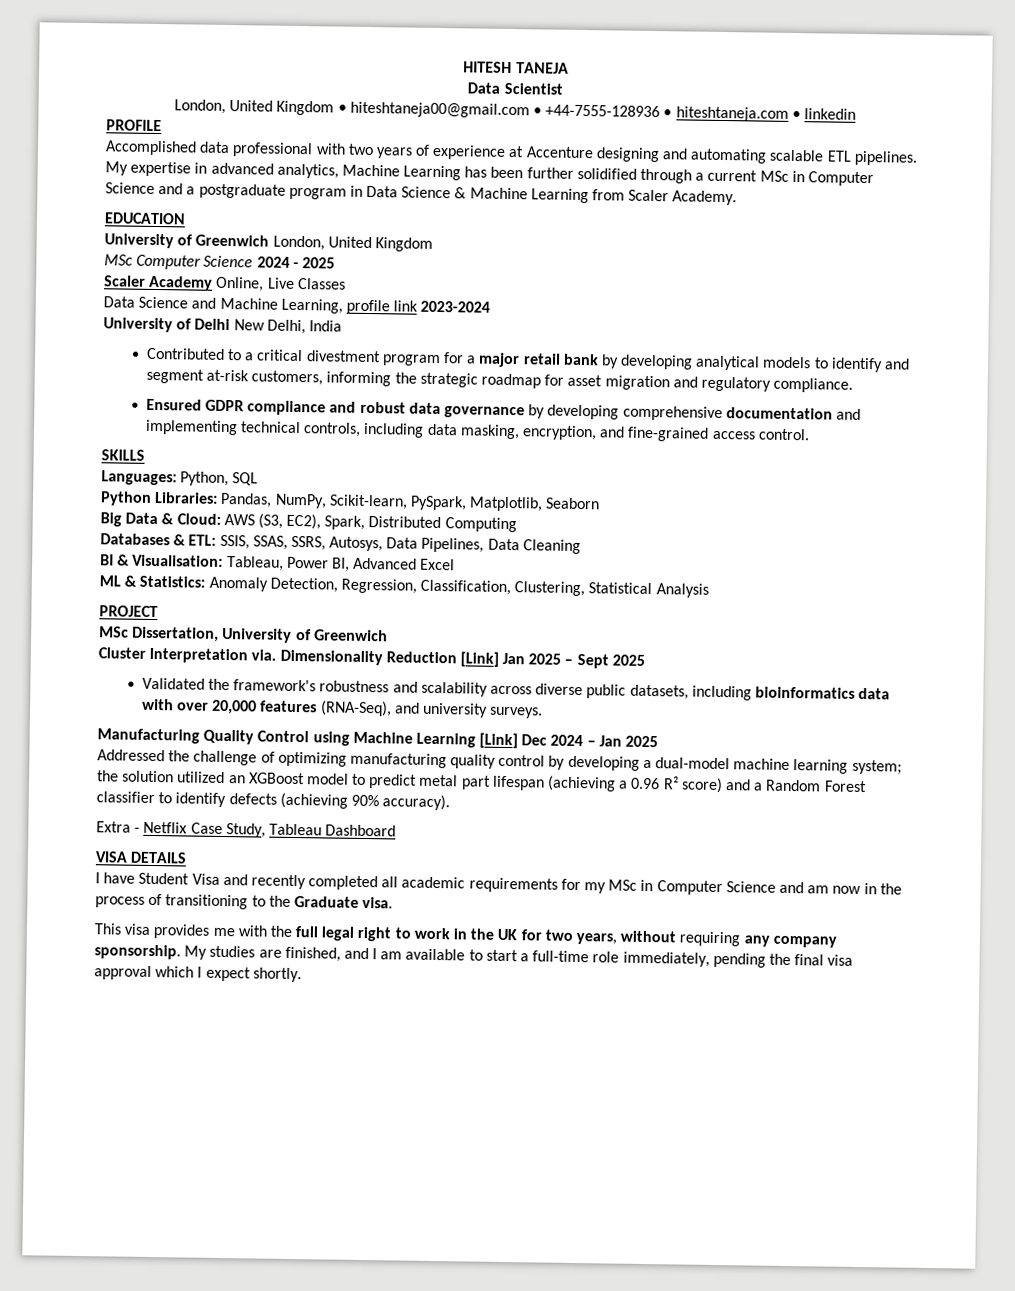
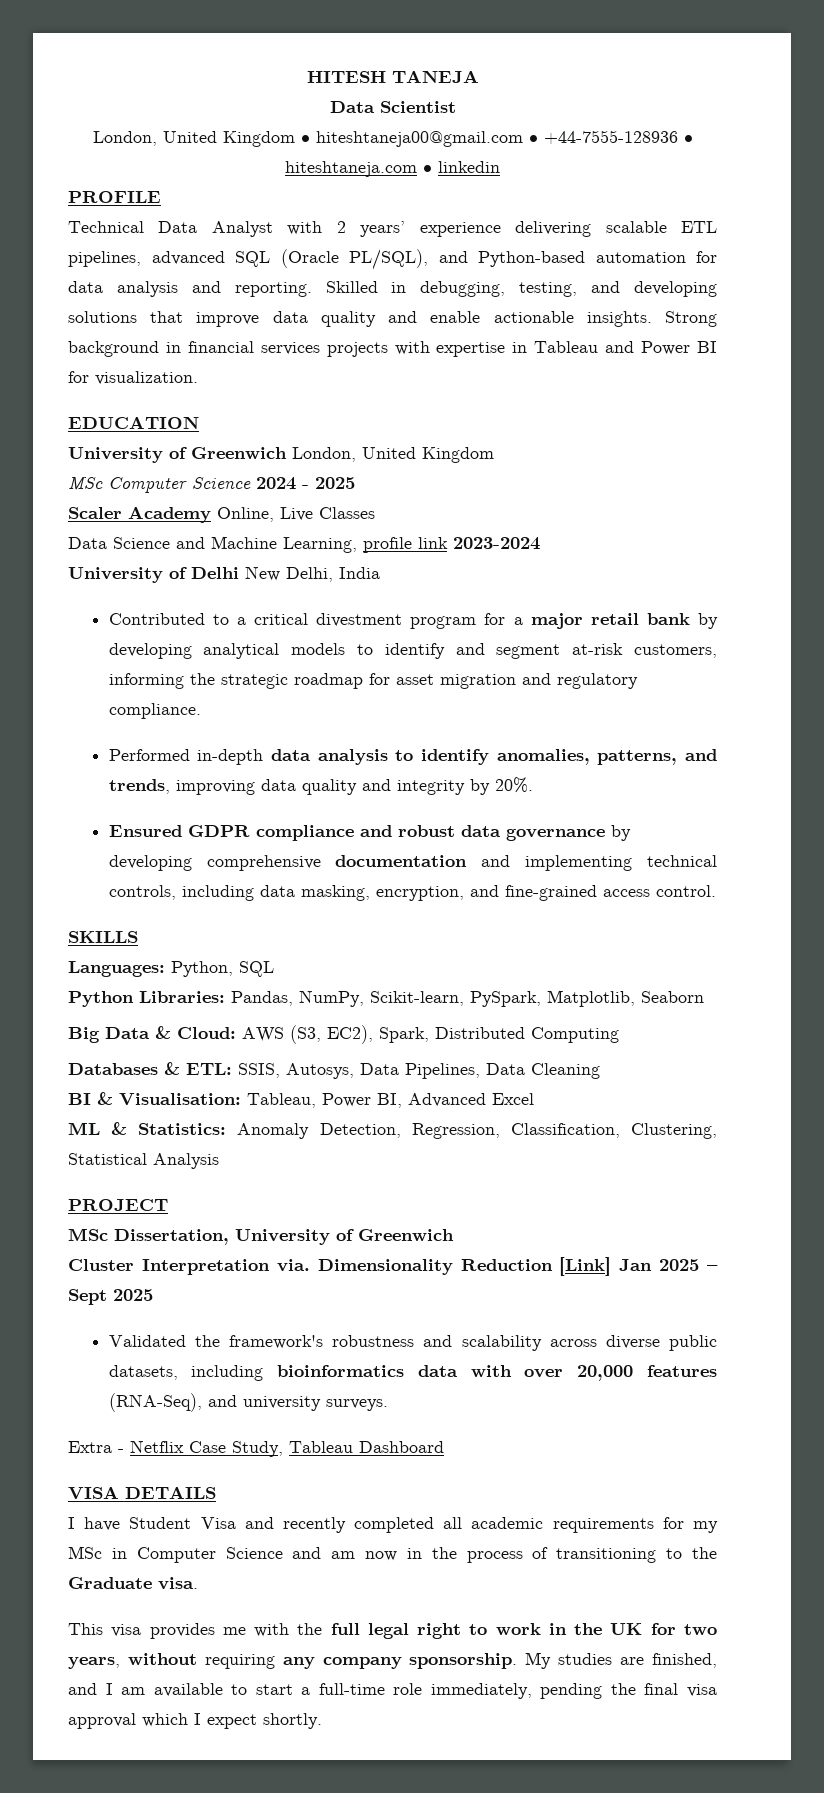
- Accomplished data professional with two years of experience at Accenture designing and automating scalable ETL pipelines. My expertise in advanced analytics, Machine Learning has been further solidified through a current MSc in Computer Science and a postgraduate program in Data Science & Machine Learning from Scaler Academy.
+ Technical Data Analyst with 2 years’ experience delivering scalable ETL pipelines, advanced SQL (Oracle PL/SQL), and Python-based automation for data analysis and reporting. Skilled in debugging, testing, and developing solutions that improve data quality and enable actionable insights. Strong background in financial services projects with expertise in Tableau and Power BI for visualization.
+ Performed in-depth data analysis to identify anomalies, patterns, and trends, improving data quality and integrity by 20%.
- Databases & ETL: SSIS, SSAS, SSRS, Autosys, Data Pipelines, Data Cleaning
+ Databases & ETL: SSIS, Autosys, Data Pipelines, Data Cleaning
- Manufacturing Quality Control using Machine Learning [Link] Dec 2024 – Jan 2025
- Addressed the challenge of optimizing manufacturing quality control by developing a dual-model machine learning system; the solution utilized an XGBoost model to predict metal part lifespan (achieving a 0.96 R² score) and a Random Forest classifier to identify defects (achieving 90% accuracy).

